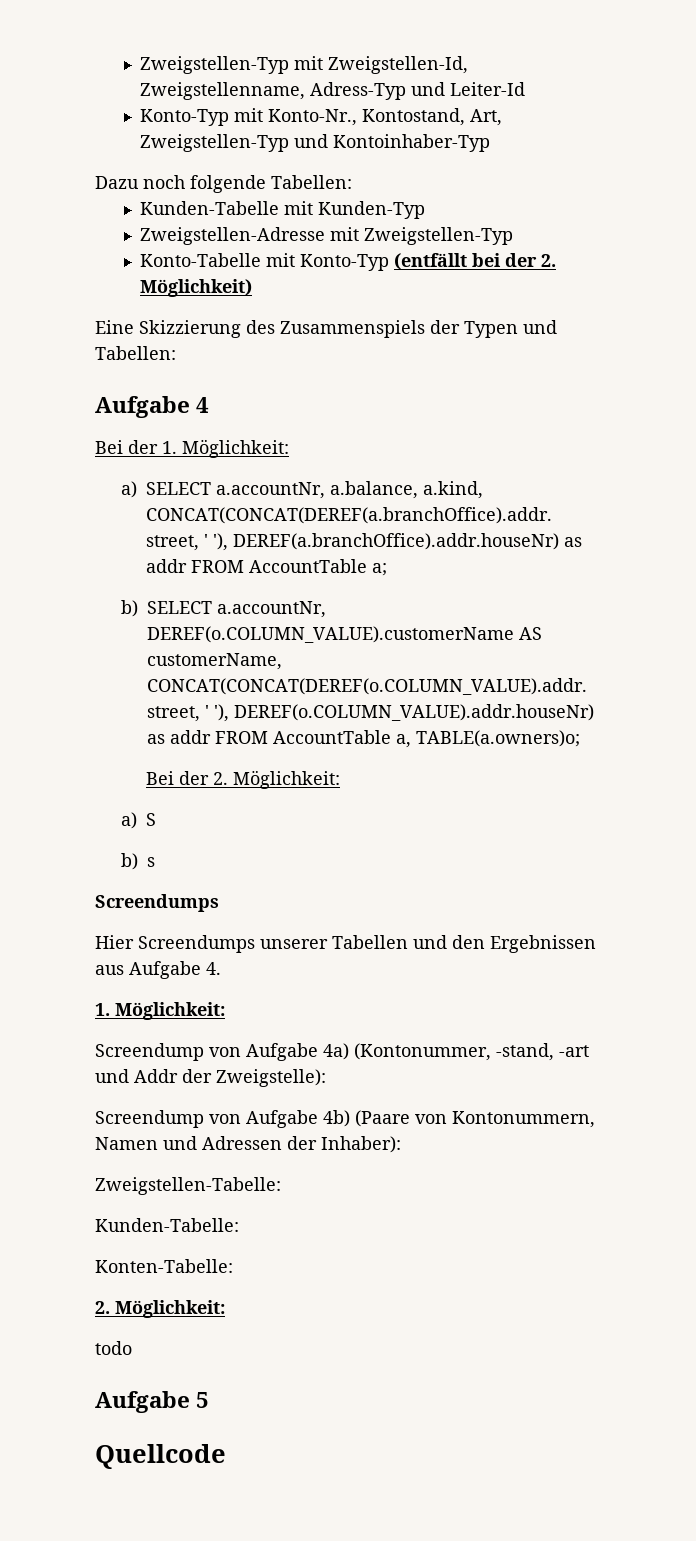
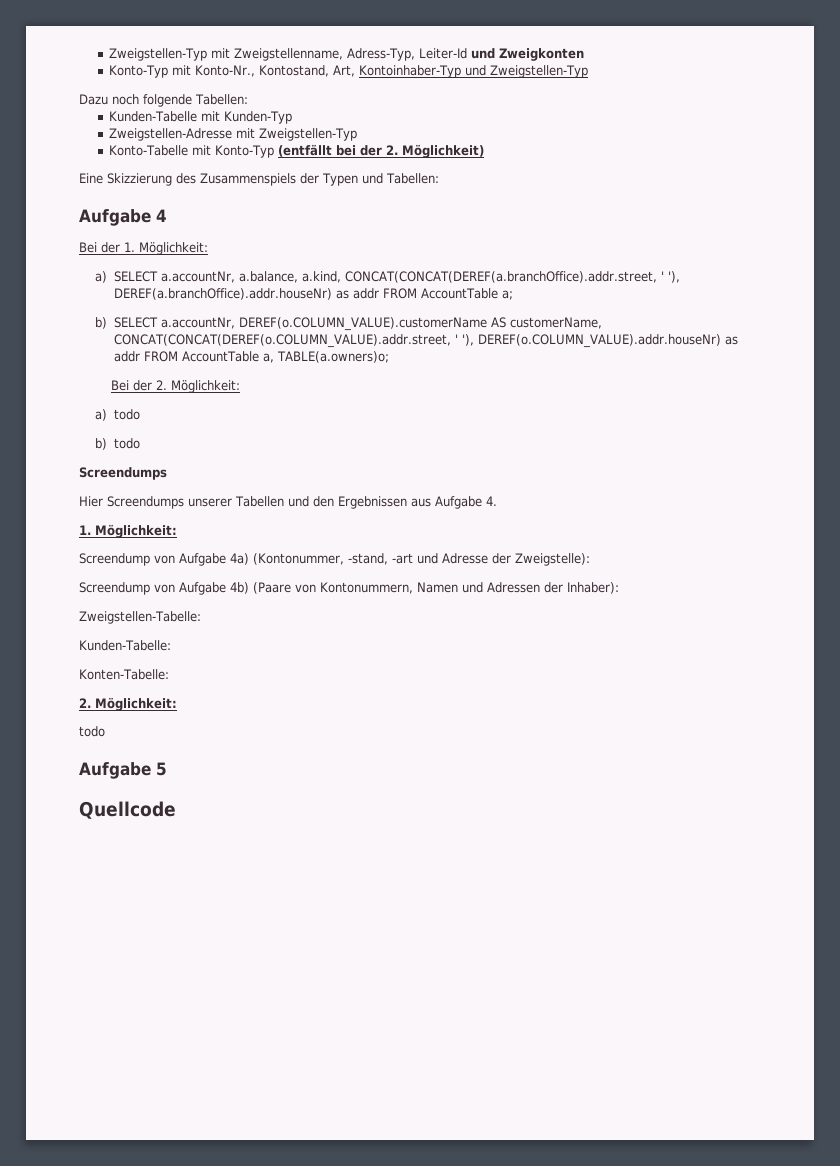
- Zweigstellen-Typ mit Zweigstellen-Id, Zweigstellenname, Adress-Typ und Leiter-Id
+ Zweigstellen-Typ mit Zweigstellenname, Adress-Typ, Leiter-Id und Zweigkonten
- Konto-Typ mit Konto-Nr., Kontostand, Art, Zweigstellen-Typ und Kontoinhaber-Typ
+ Konto-Typ mit Konto-Nr., Kontostand, Art, Kontoinhaber-Typ und Zweigstellen-Typ
- a) S
- b) s
+ a) todo
+ b) todo
- Screendump von Aufgabe 4a) (Kontonummer, -stand, -art und Addr der Zweigstelle):
+ Screendump von Aufgabe 4a) (Kontonummer, -stand, -art und Adresse der Zweigstelle):

